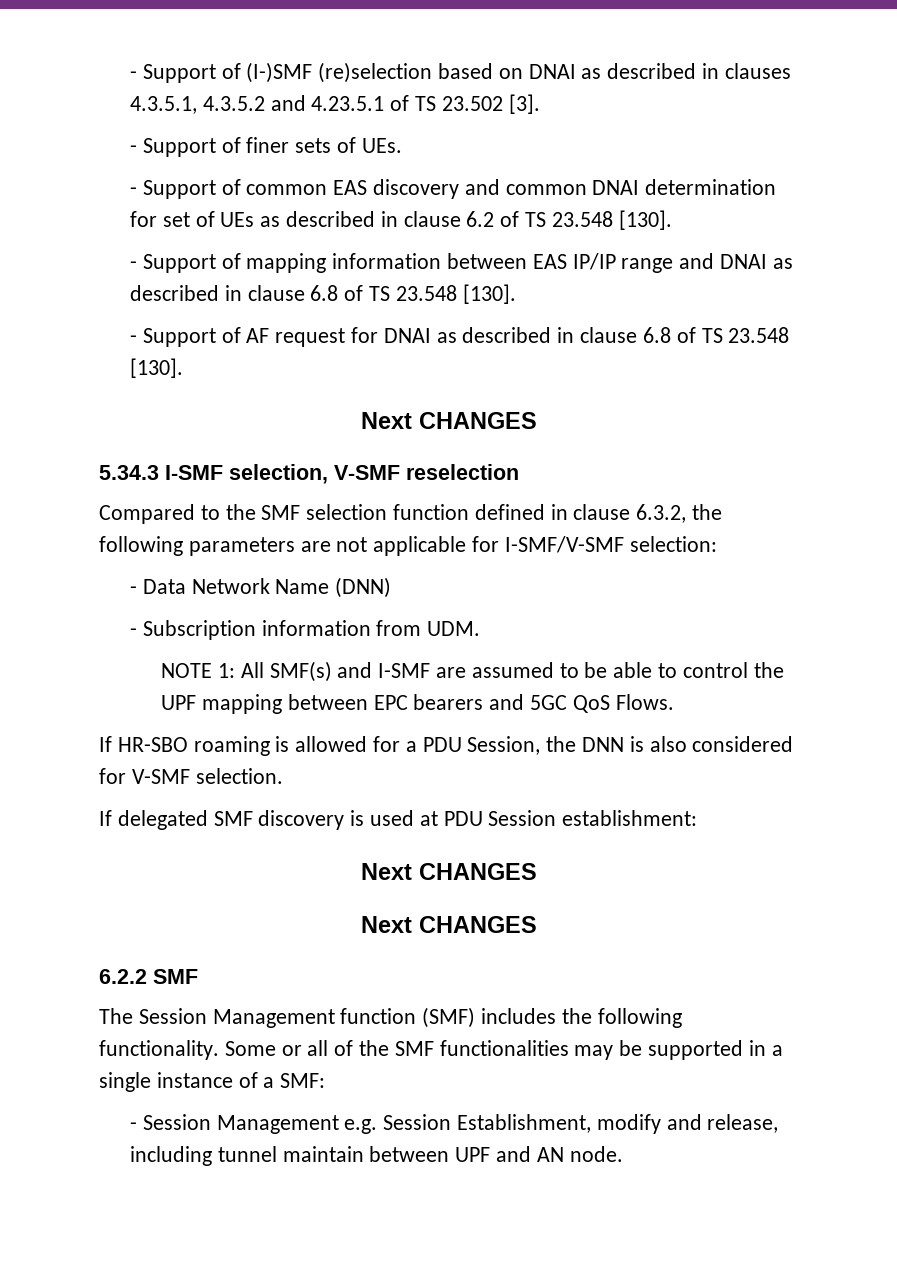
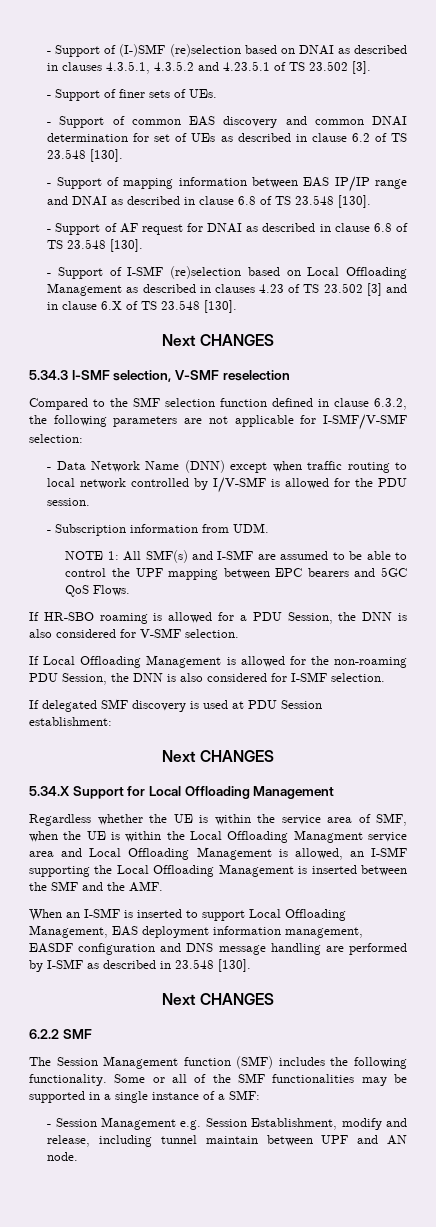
+ - Support of I-SMF (re)selection based on Local Offloading Management as described in clauses 4.23 of TS 23.502 [3] and in clause 6.X of TS 23.548 [130].
- - Data Network Name (DNN)
+ - Data Network Name (DNN) except when traffic routing to local network controlled by I/V-SMF is allowed for the PDU session.
+ If Local Offloading Management is allowed for the non-roaming PDU Session, the DNN is also considered for I-SMF selection.
+ 5.34.X Support for Local Offloading Management
+ Regardless whether the UE is within the service area of SMF, when the UE is within the Local Offloading Managment service area and Local Offloading Management is allowed, an I-SMF supporting the Local Offloading Management is inserted between the SMF and the AMF.
+ When an I-SMF is inserted to support Local Offloading Management, EAS deployment information management, EASDF configuration and DNS message handling are performed by I-SMF as described in 23.548 [130].

